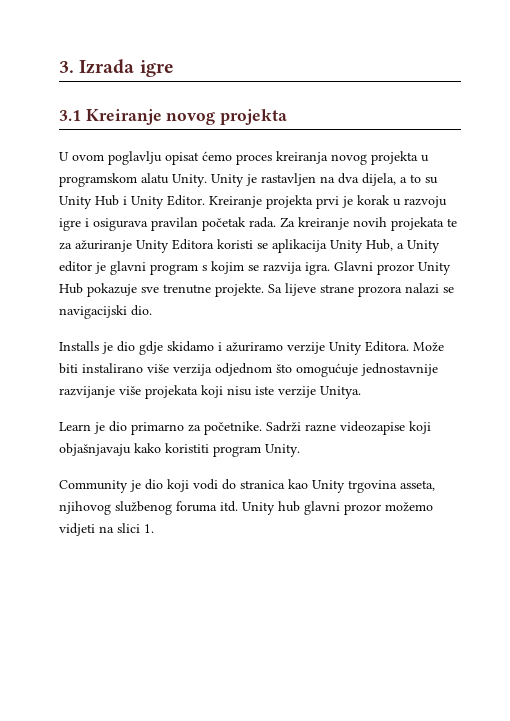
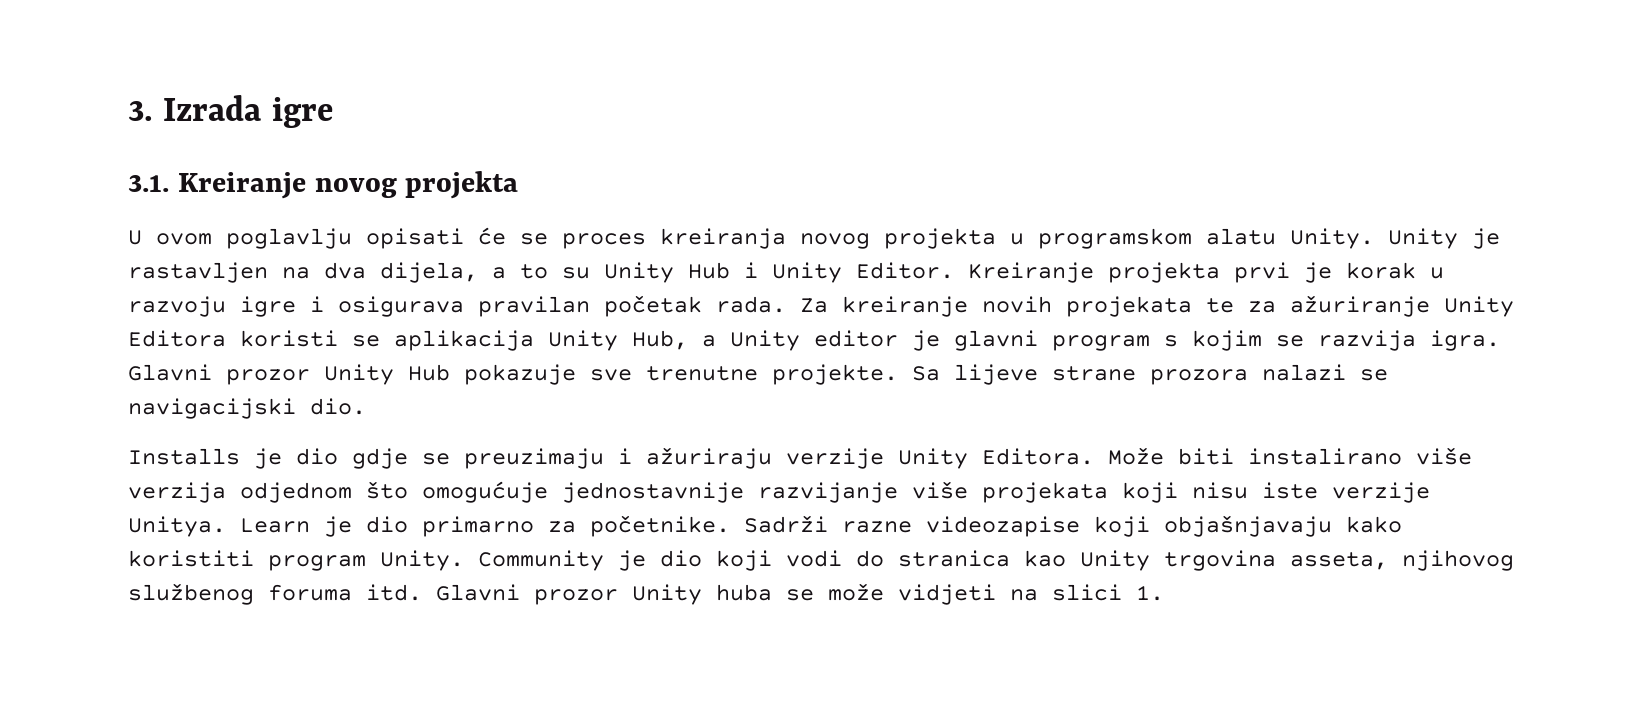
- 3.1 Kreiranje novog projekta
+ 3.1. Kreiranje novog projekta
- U ovom poglavlju opisat ćemo proces kreiranja novog projekta u programskom alatu Unity.
+ U ovom poglavlju opisati će se proces kreiranja novog projekta u programskom alatu Unity.
- Installs je dio gdje skidamo i ažuriramo verzije Unity Editora.
+ Installs je dio gdje se preuzimaju i ažuriraju verzije Unity Editora.
- Može biti instalirano više verzija odjednom što omogućuje jednostavnije razvijanje više projekata koji nisu iste verzije Unitya.
- Learn je dio primarno za početnike.
+ Može biti instalirano više verzija odjednom što omogućuje jednostavnije razvijanje više projekata koji nisu iste verzije Unitya. Learn je dio primarno za početnike.
- Sadrži razne videozapise koji objašnjavaju kako koristiti program Unity.
- Community je dio koji vodi do stranica kao Unity trgovina asseta, njihovog službenog foruma itd.
+ Sadrži razne videozapise koji objašnjavaju kako koristiti program Unity. Community je dio koji vodi do stranica kao Unity trgovina asseta, njihovog službenog foruma itd.
- Unity hub glavni prozor možemo vidjeti na slici 1.
+ Glavni prozor Unity huba se može vidjeti na slici 1.

